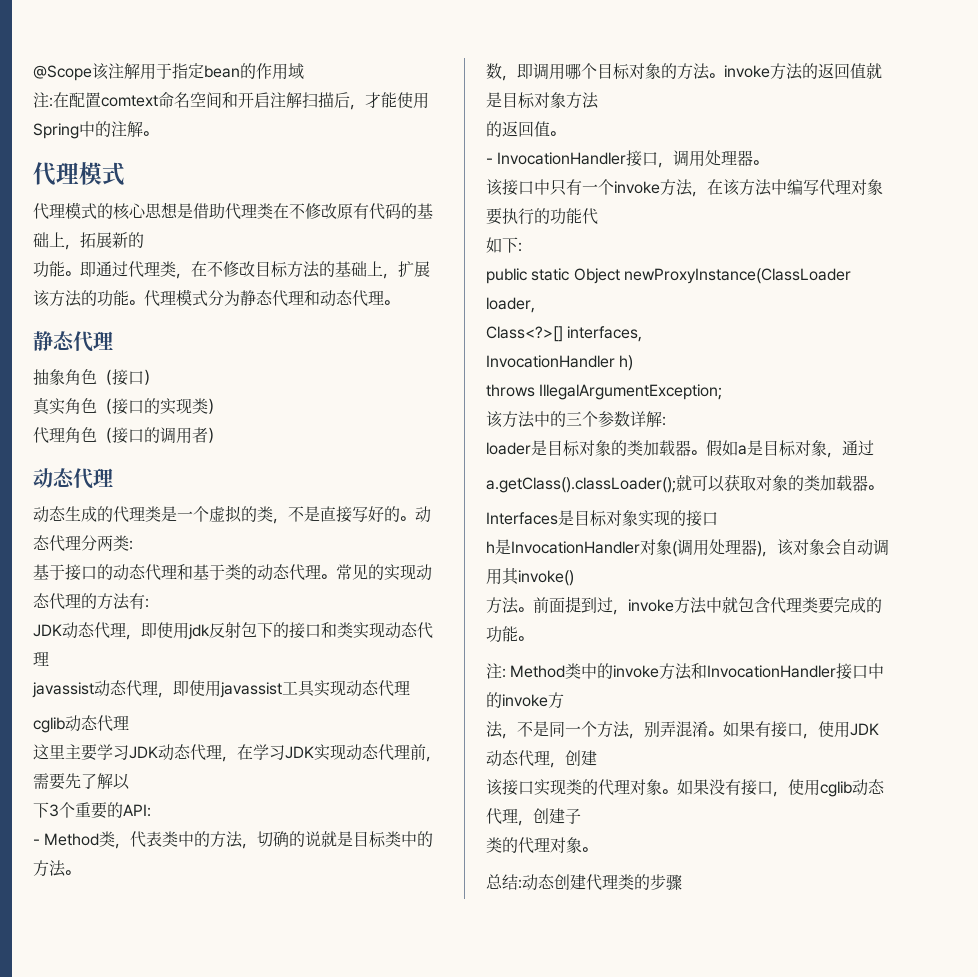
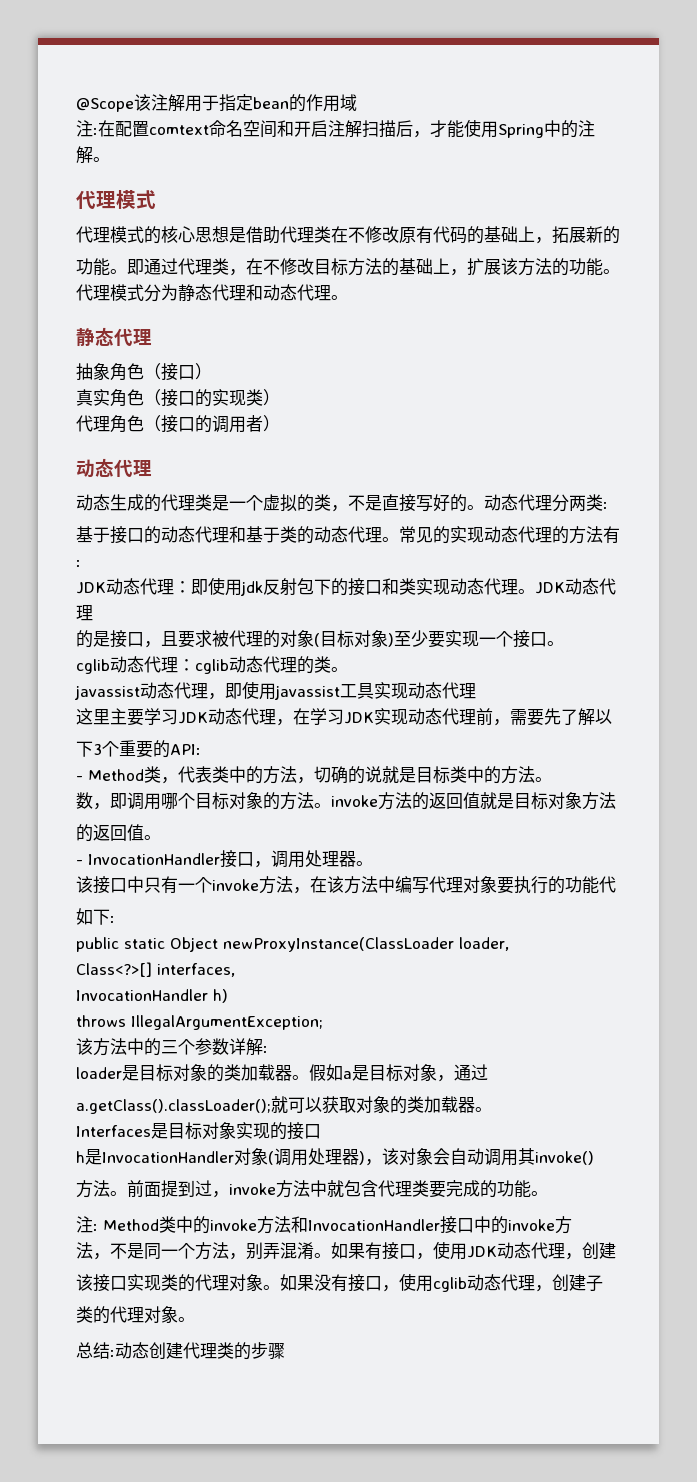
- JDK动态代理，即使用jdk反射包下的接口和类实现动态代理
+ JDK动态代理：即使用jdk反射包下的接口和类实现动态代理。JDK动态代理
+ 的是接口，且要求被代理的对象(目标对象)至少要实现一个接口。
+ cglib动态代理：cglib动态代理的类。
  javassist动态代理，即使用javassist工具实现动态代理
- cglib动态代理

